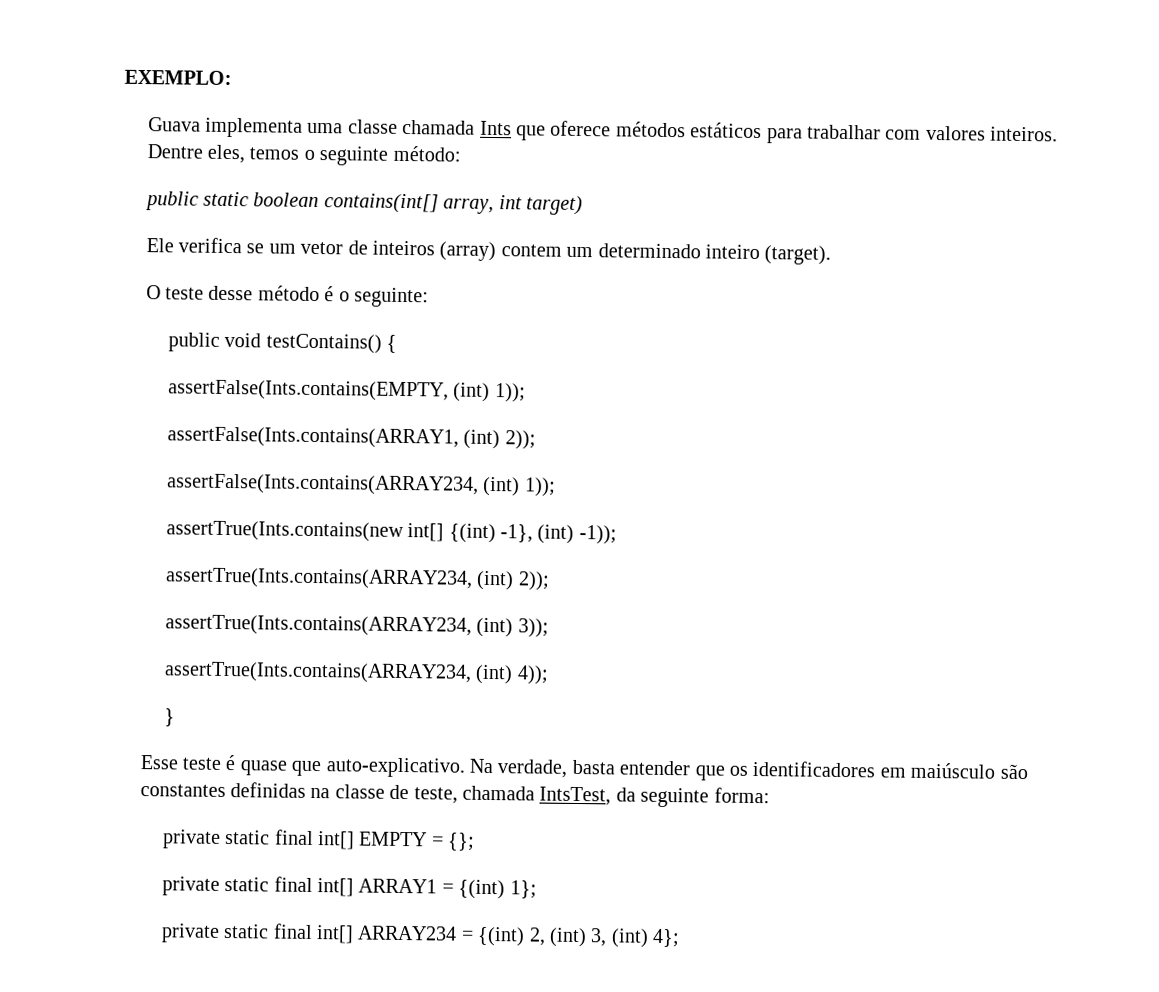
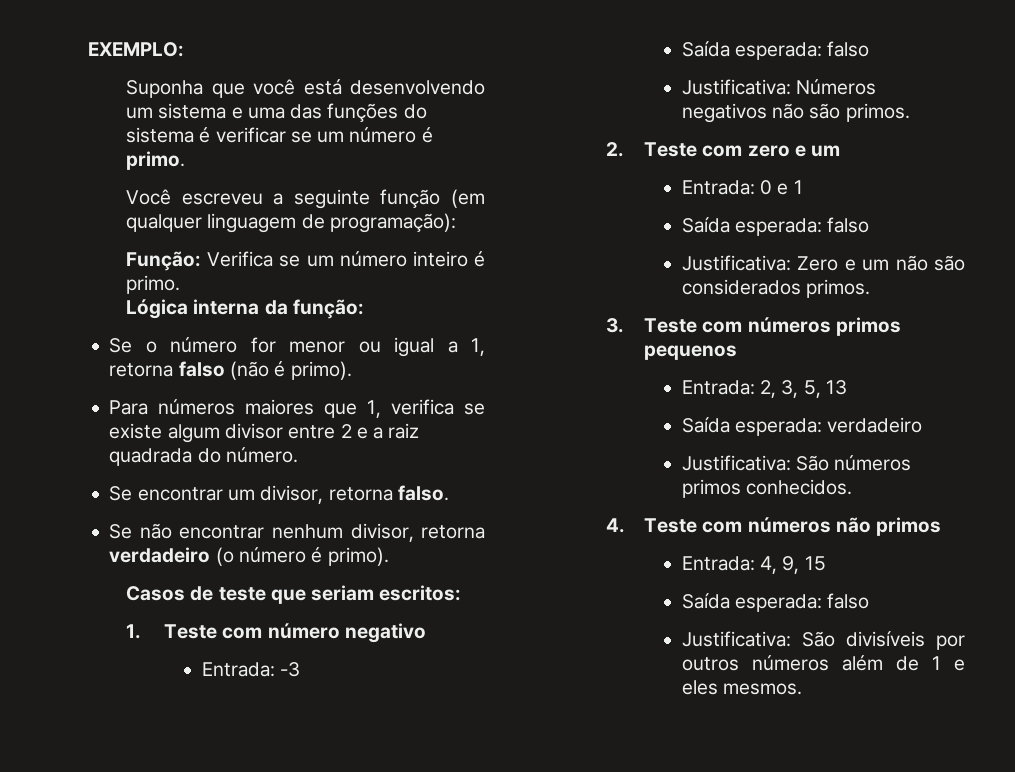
- Guava implementa uma classe chamada Ints que oferece métodos estáticos para trabalhar com valores inteiros. Dentre eles, temos o seguinte método:
- public static boolean contains(int[] array, int target)
- Ele verifica se um vetor de inteiros (array) contem um determinado inteiro (target).
- O teste desse método é o seguinte:
- public void testContains() {
- assertFalse(Ints.contains(EMPTY, (int) 1));
- assertFalse(Ints.contains(ARRAY1, (int) 2));
- assertFalse(Ints.contains(ARRAY234, (int) 1));
- assertTrue(Ints.contains(new int[] {(int) -1}, (int) -1));
- assertTrue(Ints.contains(ARRAY234, (int) 2));
- assertTrue(Ints.contains(ARRAY234, (int) 3));
- assertTrue(Ints.contains(ARRAY234, (int) 4));
- }
- Esse teste é quase que auto-explicativo. Na verdade, basta entender que os identificadores em maiúsculo são constantes definidas na classe de teste, chamada IntsTest, da seguinte forma:
- private static final int[] EMPTY = {};
- private static final int[] ARRAY1 = {(int) 1};
- private static final int[] ARRAY234 = {(int) 2, (int) 3, (int) 4};
+ Suponha que você está desenvolvendo um sistema e uma das funções do sistema é verificar se um número é primo.
+ Você escreveu a seguinte função (em qualquer linguagem de programação):
+ Função: Verifica se um número inteiro é primo.
+ Lógica interna da função:
+ Se o número for menor ou igual a 1, retorna falso (não é primo).
+ Para números maiores que 1, verifica se existe algum divisor entre 2 e a raiz quadrada do número.
+ Se encontrar um divisor, retorna falso.
+ Se não encontrar nenhum divisor, retorna verdadeiro (o número é primo).
+ Casos de teste que seriam escritos:
+ 1. Teste com número negativo
+ Entrada: -3
+ Saída esperada: falso
+ Justificativa: Números negativos não são primos.
+ 2. Teste com zero e um
+ Entrada: 0 e 1
+ Saída esperada: falso
+ Justificativa: Zero e um não são considerados primos.
+ 3. Teste com números primos pequenos
+ Entrada: 2, 3, 5, 13
+ Saída esperada: verdadeiro
+ Justificativa: São números primos conhecidos.
+ 4. Teste com números não primos
+ Entrada: 4, 9, 15
+ Saída esperada: falso
+ Justificativa: São divisíveis por outros números além de 1 e eles mesmos.

